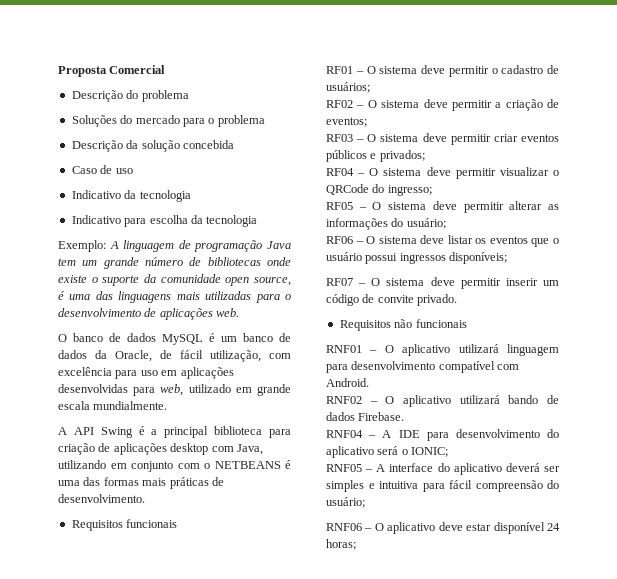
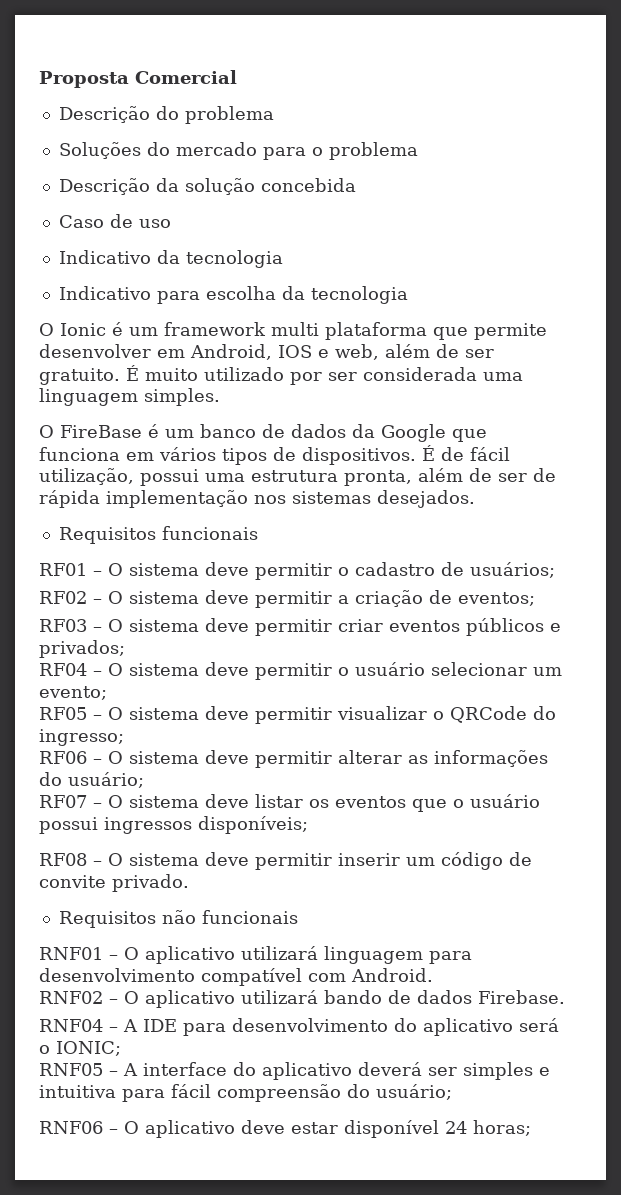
- Exemplo: A linguagem de programação Java tem um grande número de bibliotecas onde existe o suporte da comunidade open source, é uma das linguagens mais utilizadas para o desenvolvimento de aplicações web.
- O banco de dados MySQL é um banco de dados da Oracle, de fácil utilização, com excelência para uso em aplicações desenvolvidas para web, utilizado em grande escala mundialmente.
- A API Swing é a principal biblioteca para criação de aplicações desktop com Java, utilizando em conjunto com o NETBEANS é uma das formas mais práticas de desenvolvimento.
+ O Ionic é um framework multi plataforma que permite desenvolver em Android, IOS e web, além de ser gratuito. É muito utilizado por ser considerada uma linguagem simples.
+ O FireBase é um banco de dados da Google que funciona em vários tipos de dispositivos. É de fácil utilização, possui uma estrutura pronta, além de ser de rápida implementação nos sistemas desejados.
- RF04 – O sistema deve permitir visualizar o QRCode do ingresso;
+ RF04 – O sistema deve permitir o usuário selecionar um evento;
+ RF05 – O sistema deve permitir visualizar o QRCode do ingresso;
- RF05 – O sistema deve permitir alterar as informações do usuário;
+ RF06 – O sistema deve permitir alterar as informações do usuário;
- RF06 – O sistema deve listar os eventos que o usuário possui ingressos disponíveis;
+ RF07 – O sistema deve listar os eventos que o usuário possui ingressos disponíveis;
- RF07 – O sistema deve permitir inserir um código de convite privado.
+ RF08 – O sistema deve permitir inserir um código de convite privado.

